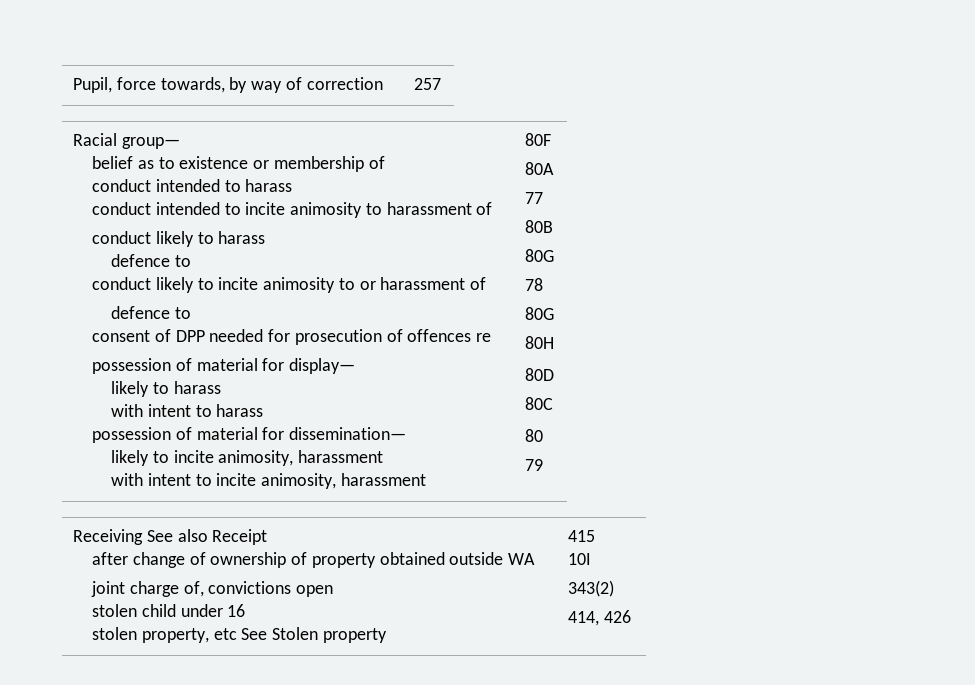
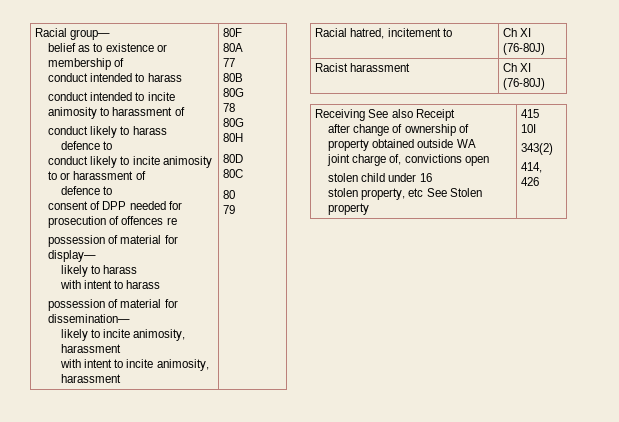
- Pupil, force towards, by way of correction | 257
+ Racial hatred, incitement to | Ch XI (76-80J)
+ Racist harassment | Ch XI (76-80J)

